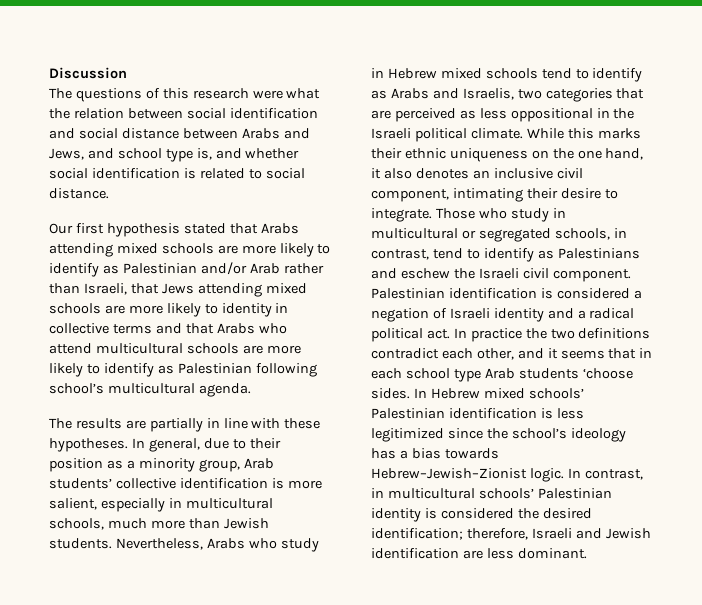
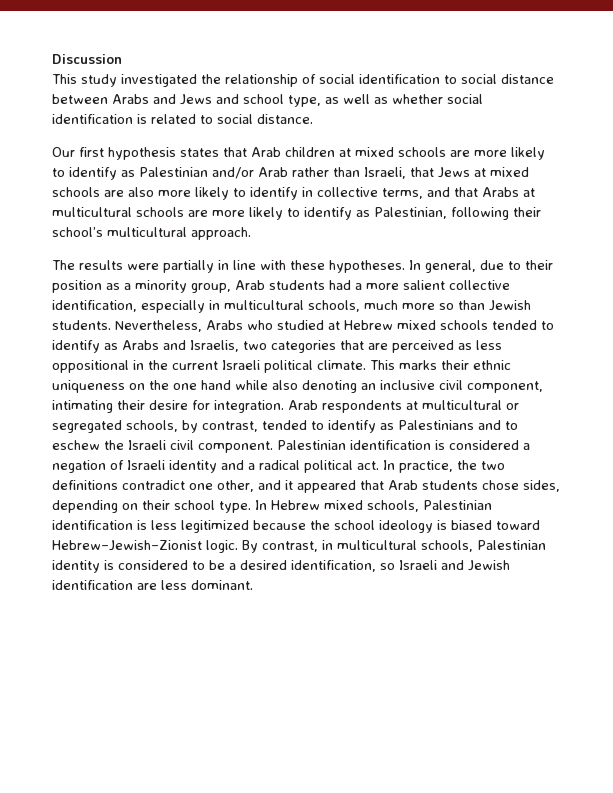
- The questions of this research were what the relation between social identification and social distance between Arabs and Jews, and school type is, and whether social identification is related to social distance.
+ This study investigated the relationship of social identification to social distance between Arabs and Jews and school type, as well as whether social identification is related to social distance.
- Our first hypothesis stated that Arabs attending mixed schools are more likely to identify as Palestinian and/or Arab rather than Israeli, that Jews attending mixed schools are more likely to identity in collective terms and that Arabs who attend multicultural schools are more likely to identify as Palestinian following school’s multicultural agenda.
+ Our first hypothesis states that Arab children at mixed schools are more likely to identify as Palestinian and/or Arab rather than Israeli, that Jews at mixed schools are also more likely to identify in collective terms, and that Arabs at multicultural schools are more likely to identify as Palestinian, following their school’s multicultural approach.
- The results are partially in line with these hypotheses.
+ The results were partially in line with these hypotheses.
- In general, due to their position as a minority group, Arab students’ collective identification is more salient, especially in multicultural schools, much more than Jewish students.
+ In general, due to their position as a minority group, Arab students had a more salient collective identification, especially in multicultural schools, much more so than Jewish students.
- Nevertheless, Arabs who study in Hebrew mixed schools tend to identify as Arabs and Israelis, two categories that are perceived as less oppositional in the Israeli political climate.
+ Nevertheless, Arabs who studied at Hebrew mixed schools tended to identify as Arabs and Israelis, two categories that are perceived as less oppositional in the current Israeli political climate.
- While this marks their ethnic uniqueness on the one hand, it also denotes an inclusive civil component, intimating their desire to integrate. Those who study in multicultural or segregated schools, in contrast, tend to identify as Palestinians and eschew the Israeli civil component.
+ This marks their ethnic uniqueness on the one hand while also denoting an inclusive civil component, intimating their desire for integration. Arab respondents at multicultural or segregated schools, by contrast, tended to identify as Palestinians and to eschew the Israeli civil component.
- In practice the two definitions contradict each other, and it seems that in each school type Arab students ‘choose sides.
+ In practice, the two definitions contradict one other, and it appeared that Arab students chose sides, depending on their school type.
- In Hebrew mixed schools’ Palestinian identification is less legitimized since the school’s ideology has a bias towards Hebrew–Jewish–Zionist logic.
+ In Hebrew mixed schools, Palestinian identification is less legitimized because the school ideology is biased toward Hebrew–Jewish–Zionist logic.
- In contrast, in multicultural schools’ Palestinian identity is considered the desired identification; therefore, Israeli and Jewish identification are less dominant.
+ By contrast, in multicultural schools, Palestinian identity is considered to be a desired identification, so Israeli and Jewish identification are less dominant.

